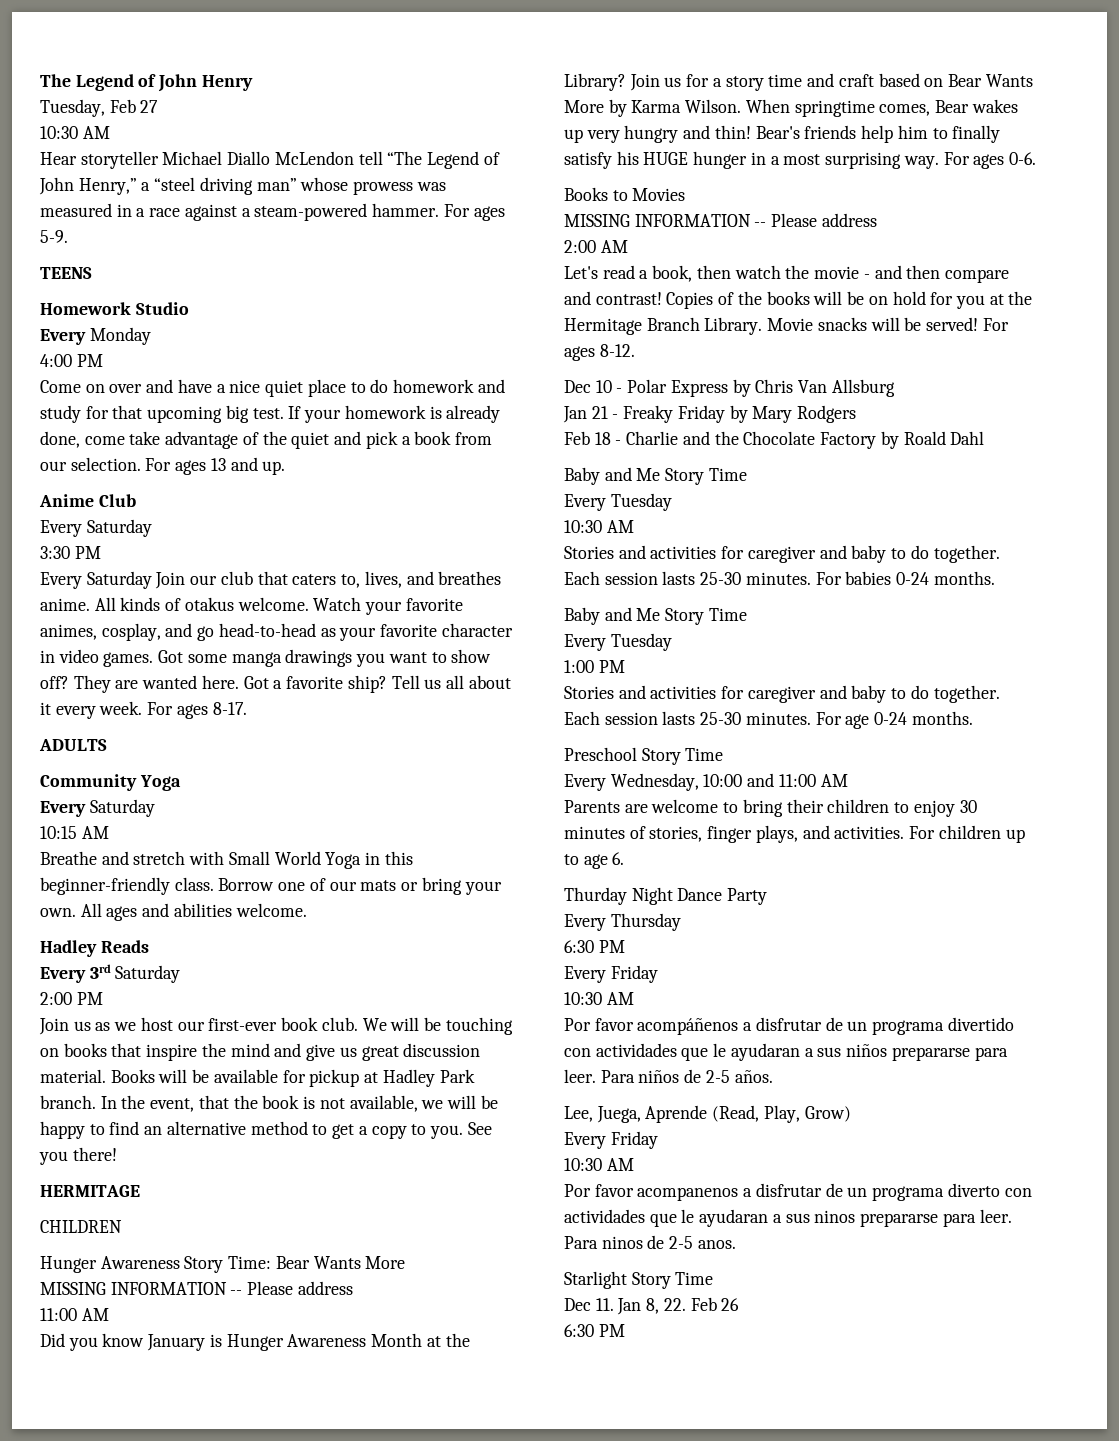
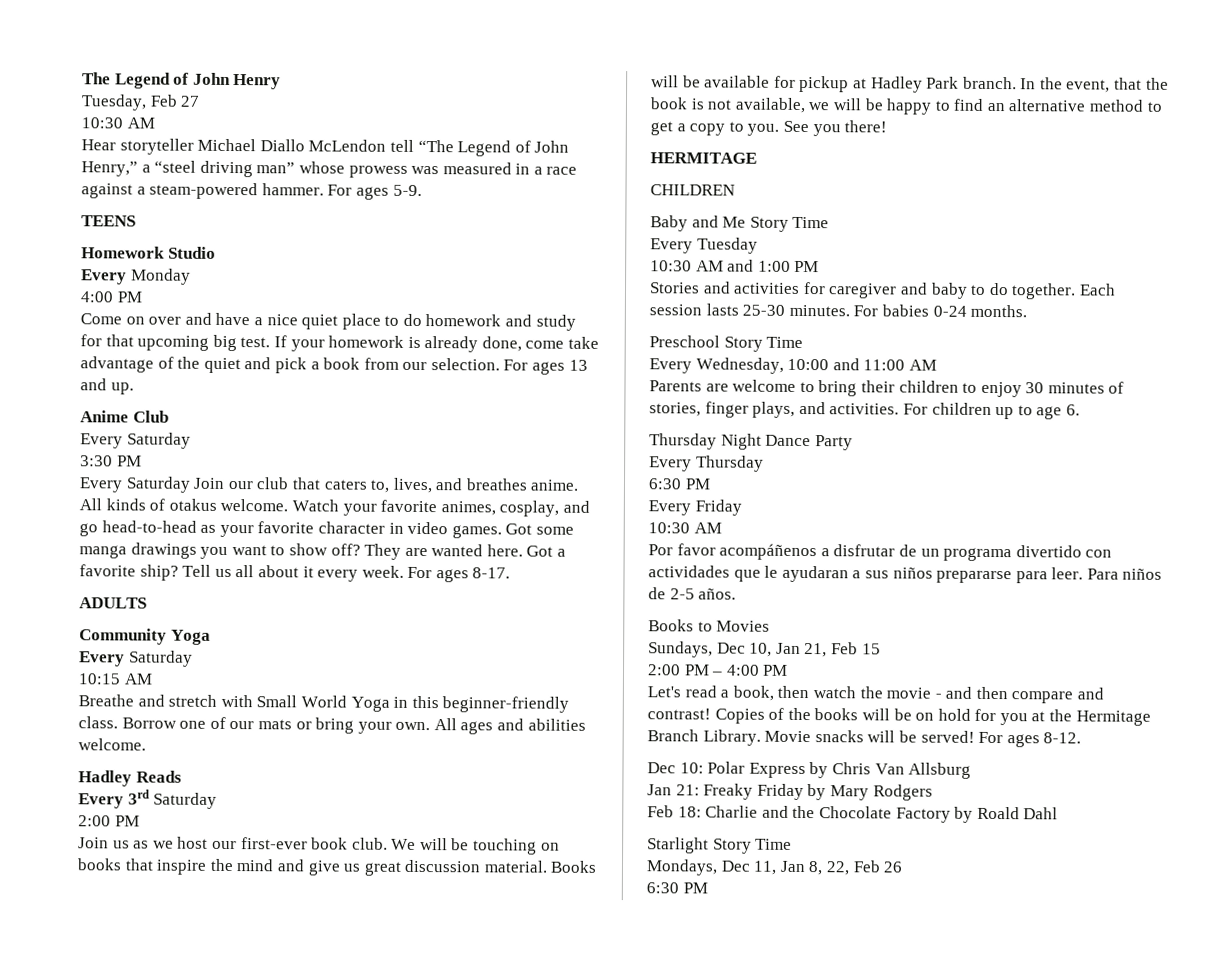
- Hunger Awareness Story Time: Bear Wants More
- MISSING INFORMATION -- Please address
- 11:00 AM
- Did you know January is Hunger Awareness Month at the Library? Join us for a story time and craft based on Bear Wants More by Karma Wilson. When springtime comes, Bear wakes up very hungry and thin! Bear's friends help him to finally satisfy his HUGE hunger in a most surprising way. For ages 0-6.
- Books to Movies
- MISSING INFORMATION -- Please address
- 2:00 AM
- Let's read a book, then watch the movie - and then compare and contrast! Copies of the books will be on hold for you at the Hermitage Branch Library. Movie snacks will be served! For ages 8-12.
- Dec 10 - Polar Express by Chris Van Allsburg
- Jan 21 - Freaky Friday by Mary Rodgers
- Feb 18 - Charlie and the Chocolate Factory by Roald Dahl
  Baby and Me Story Time
  Every Tuesday
- 10:30 AM
- Stories and activities for caregiver and baby to do together. Each session lasts 25-30 minutes. For babies 0-24 months.
- Baby and Me Story Time
- Every Tuesday
- 1:00 PM
+ 10:30 AM and 1:00 PM
- For age 0-24 months.
+ For babies 0-24 months.
- Thurday Night Dance Party
+ Thursday Night Dance Party
- Lee, Juega, Aprende (Read, Play, Grow)
- Every Friday
- 10:30 AM
- Por favor acompanenos a disfrutar de un programa diverto con actividades que le ayudaran a sus ninos prepararse para leer. Para ninos de 2-5 anos.
+ Books to Movies
+ Sundays, Dec 10, Jan 21, Feb 15
+ 2:00 PM – 4:00 PM
+ Let's read a book, then watch the movie - and then compare and contrast! Copies of the books will be on hold for you at the Hermitage Branch Library. Movie snacks will be served! For ages 8-12.
+ Dec 10: Polar Express by Chris Van Allsburg
+ Jan 21: Freaky Friday by Mary Rodgers
+ Feb 18: Charlie and the Chocolate Factory by Roald Dahl
- Dec 11. Jan 8, 22. Feb 26
+ Mondays, Dec 11, Jan 8, 22, Feb 26

